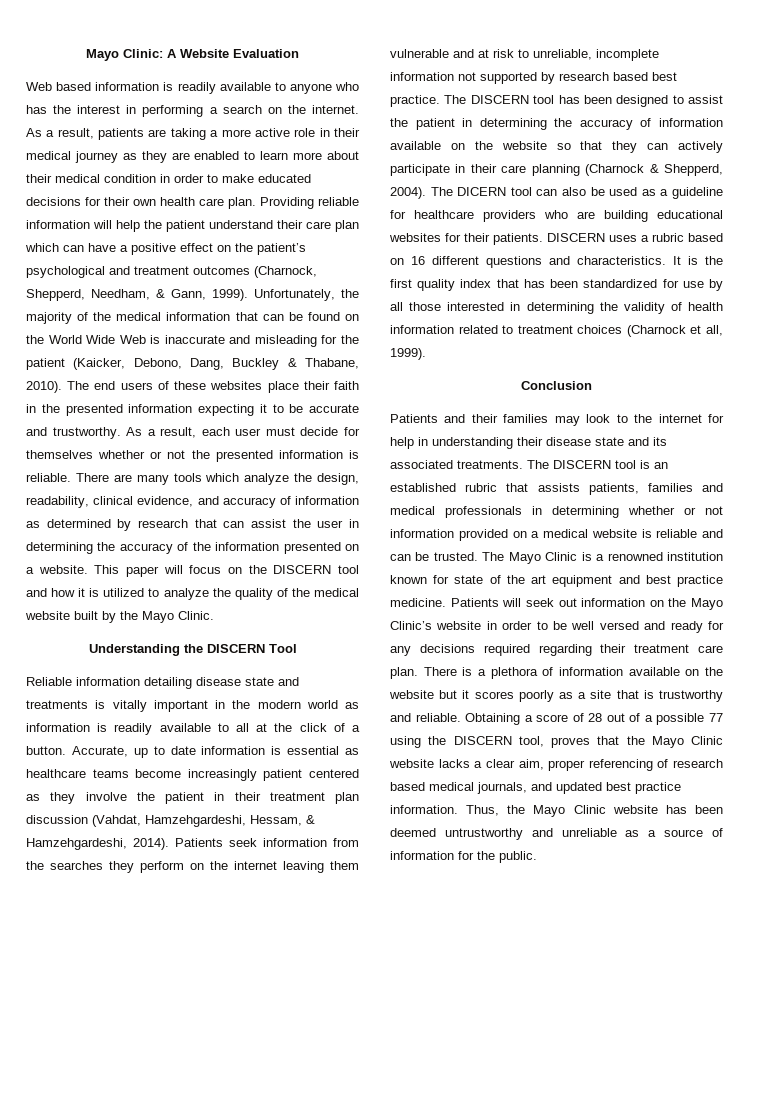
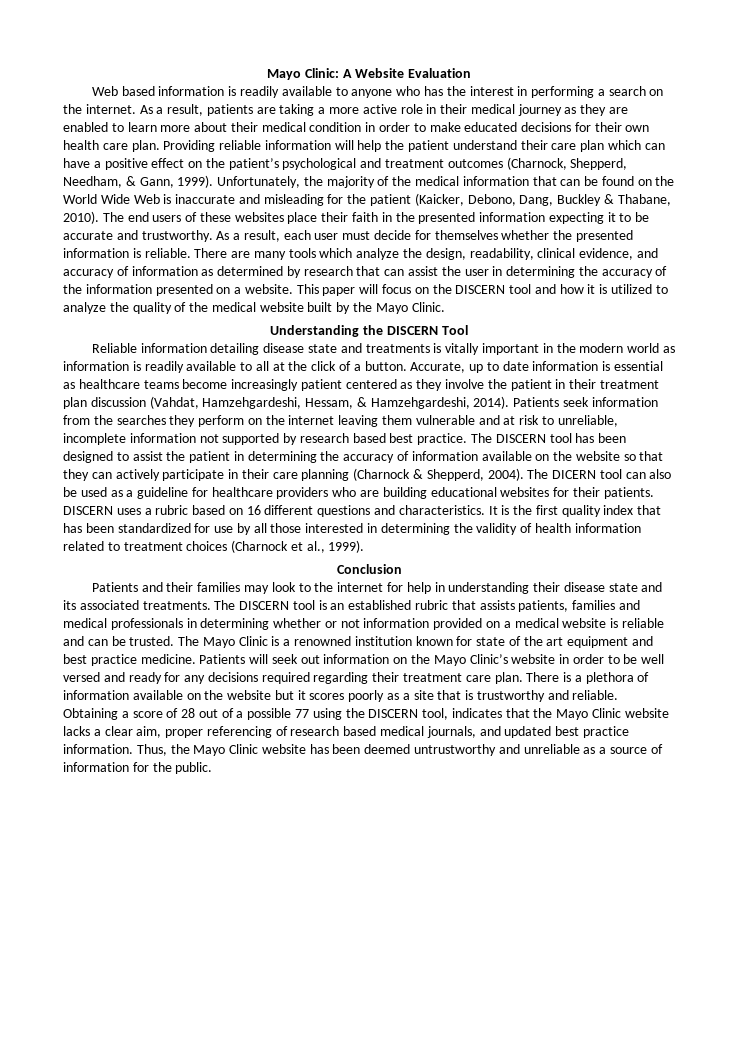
- As a result, each user must decide for themselves whether or not the presented information is reliable.
+ As a result, each user must decide for themselves whether the presented information is reliable.
- It is the first quality index that has been standardized for use by all those interested in determining the validity of health information related to treatment choices (Charnock et all, 1999).
+ It is the first quality index that has been standardized for use by all those interested in determining the validity of health information related to treatment choices (Charnock et al., 1999).
- Obtaining a score of 28 out of a possible 77 using the DISCERN tool, proves that the Mayo Clinic website lacks a clear aim, proper referencing of research based medical journals, and updated best practice information.
+ Obtaining a score of 28 out of a possible 77 using the DISCERN tool, indicates that the Mayo Clinic website lacks a clear aim, proper referencing of research based medical journals, and updated best practice information.

